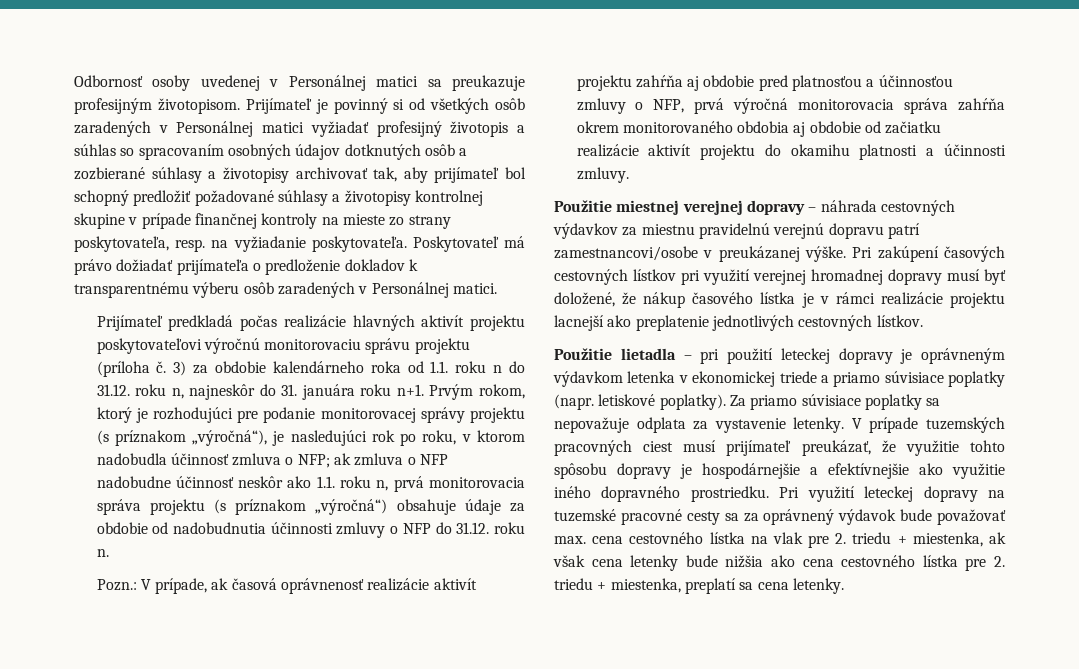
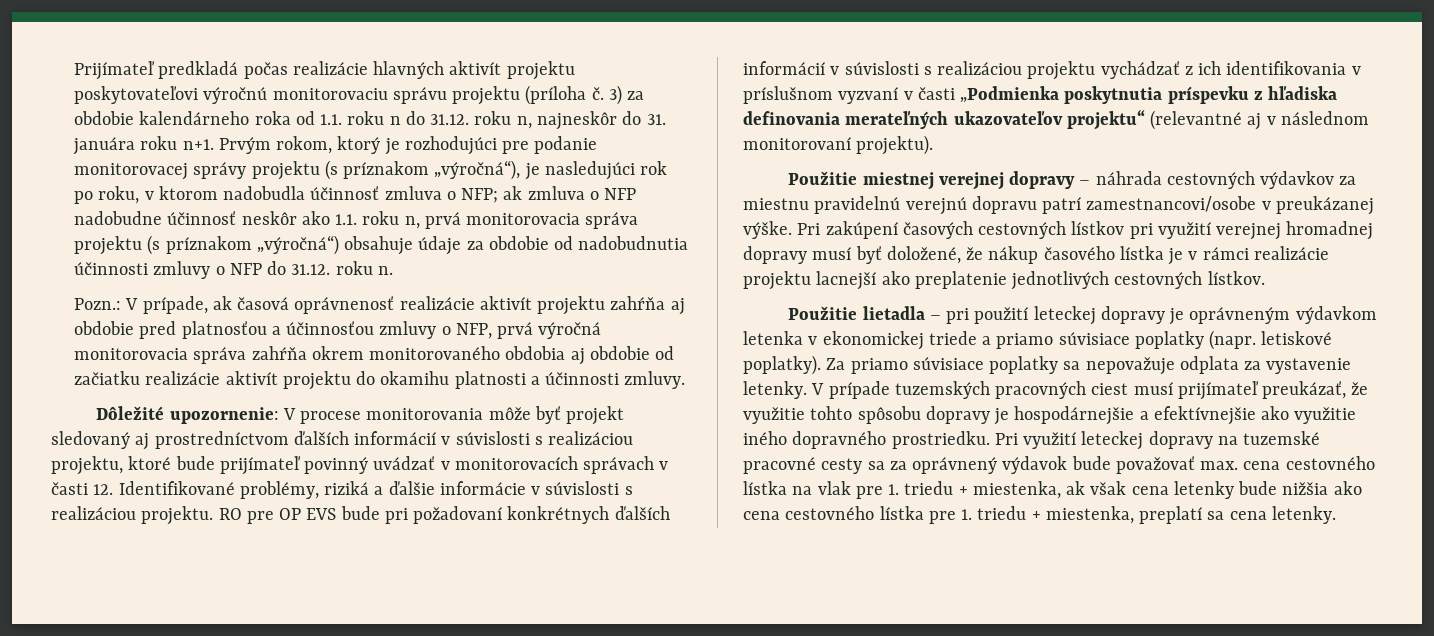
- Odbornosť osoby uvedenej v Personálnej matici sa preukazuje profesijným životopisom. Prijímateľ je povinný si od všetkých osôb zaradených v Personálnej matici vyžiadať profesijný životopis a súhlas so spracovaním osobných údajov dotknutých osôb a zozbierané súhlasy a životopisy archivovať tak, aby prijímateľ bol schopný predložiť požadované súhlasy a životopisy kontrolnej skupine v prípade finančnej kontroly na mieste zo strany poskytovateľa, resp. na vyžiadanie poskytovateľa. Poskytovateľ má právo dožiadať prijímateľa o predloženie dokladov k transparentnému výberu osôb zaradených v Personálnej matici.
+ Dôležité upozornenie: V procese monitorovania môže byť projekt sledovaný aj prostredníctvom ďalších informácií v súvislosti s realizáciou projektu, ktoré bude prijímateľ povinný uvádzať v monitorovacích správach v časti 12. Identifikované problémy, riziká a ďalšie informácie v súvislosti s realizáciou projektu. RO pre OP EVS bude pri požadovaní konkrétnych ďalších informácií v súvislosti s realizáciou projektu vychádzať z ich identifikovania v príslušnom vyzvaní v časti „Podmienka poskytnutia príspevku z hľadiska definovania merateľných ukazovateľov projektu“ (relevantné aj v následnom monitorovaní projektu).
- Pri využití leteckej dopravy na tuzemské pracovné cesty sa za oprávnený výdavok bude považovať max. cena cestovného lístka na vlak pre 2. triedu + miestenka, ak však cena letenky bude nižšia ako cena cestovného lístka pre 2. triedu + miestenka, preplatí sa cena letenky.
+ Pri využití leteckej dopravy na tuzemské pracovné cesty sa za oprávnený výdavok bude považovať max. cena cestovného lístka na vlak pre 1. triedu + miestenka, ak však cena letenky bude nižšia ako cena cestovného lístka pre 1. triedu + miestenka, preplatí sa cena letenky.

